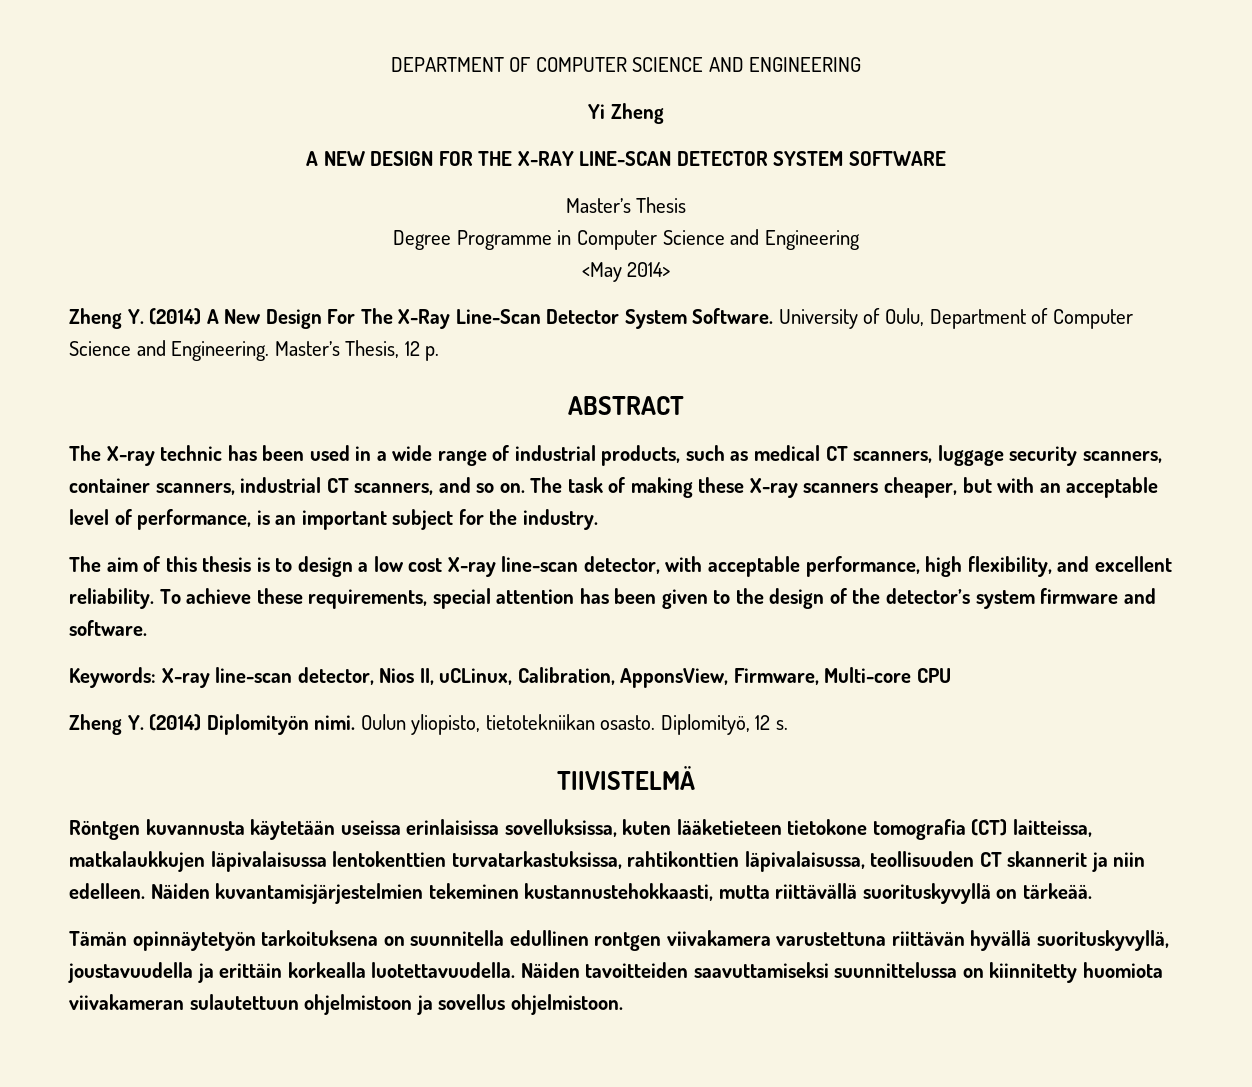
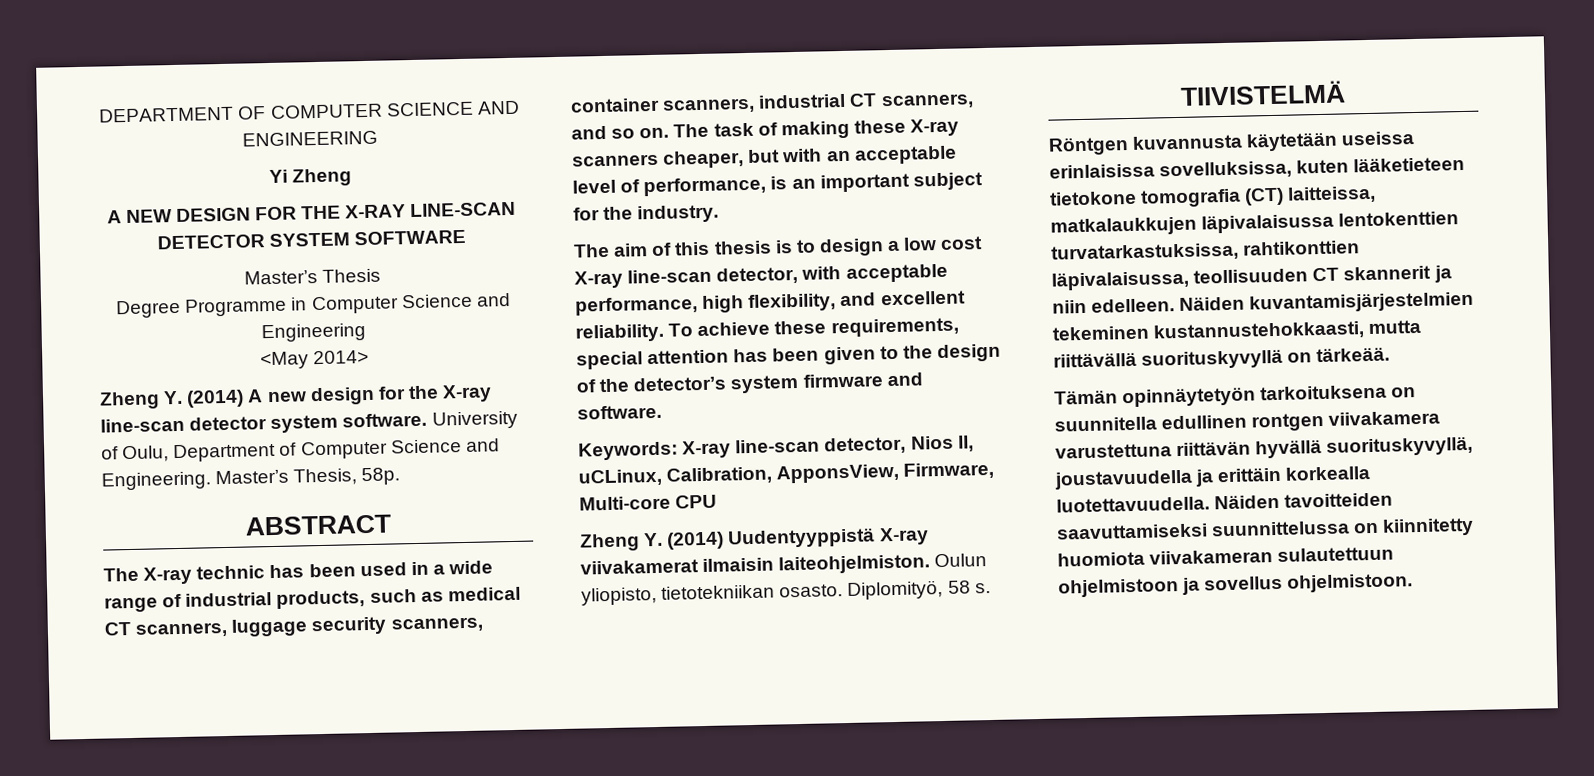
- Zheng Y. (2014) A New Design For The X-Ray Line-Scan Detector System Software.
+ Zheng Y. (2014) A new design for the X-ray line-scan detector system software.
- Master’s Thesis, 12 p.
+ Master’s Thesis, 58p.
- Zheng Y. (2014) Diplomityön nimi.
+ Zheng Y. (2014) Uudentyyppistä X-ray viivakamerat ilmaisin laiteohjelmiston.
- Diplomityö, 12 s.
+ Diplomityö, 58 s.

